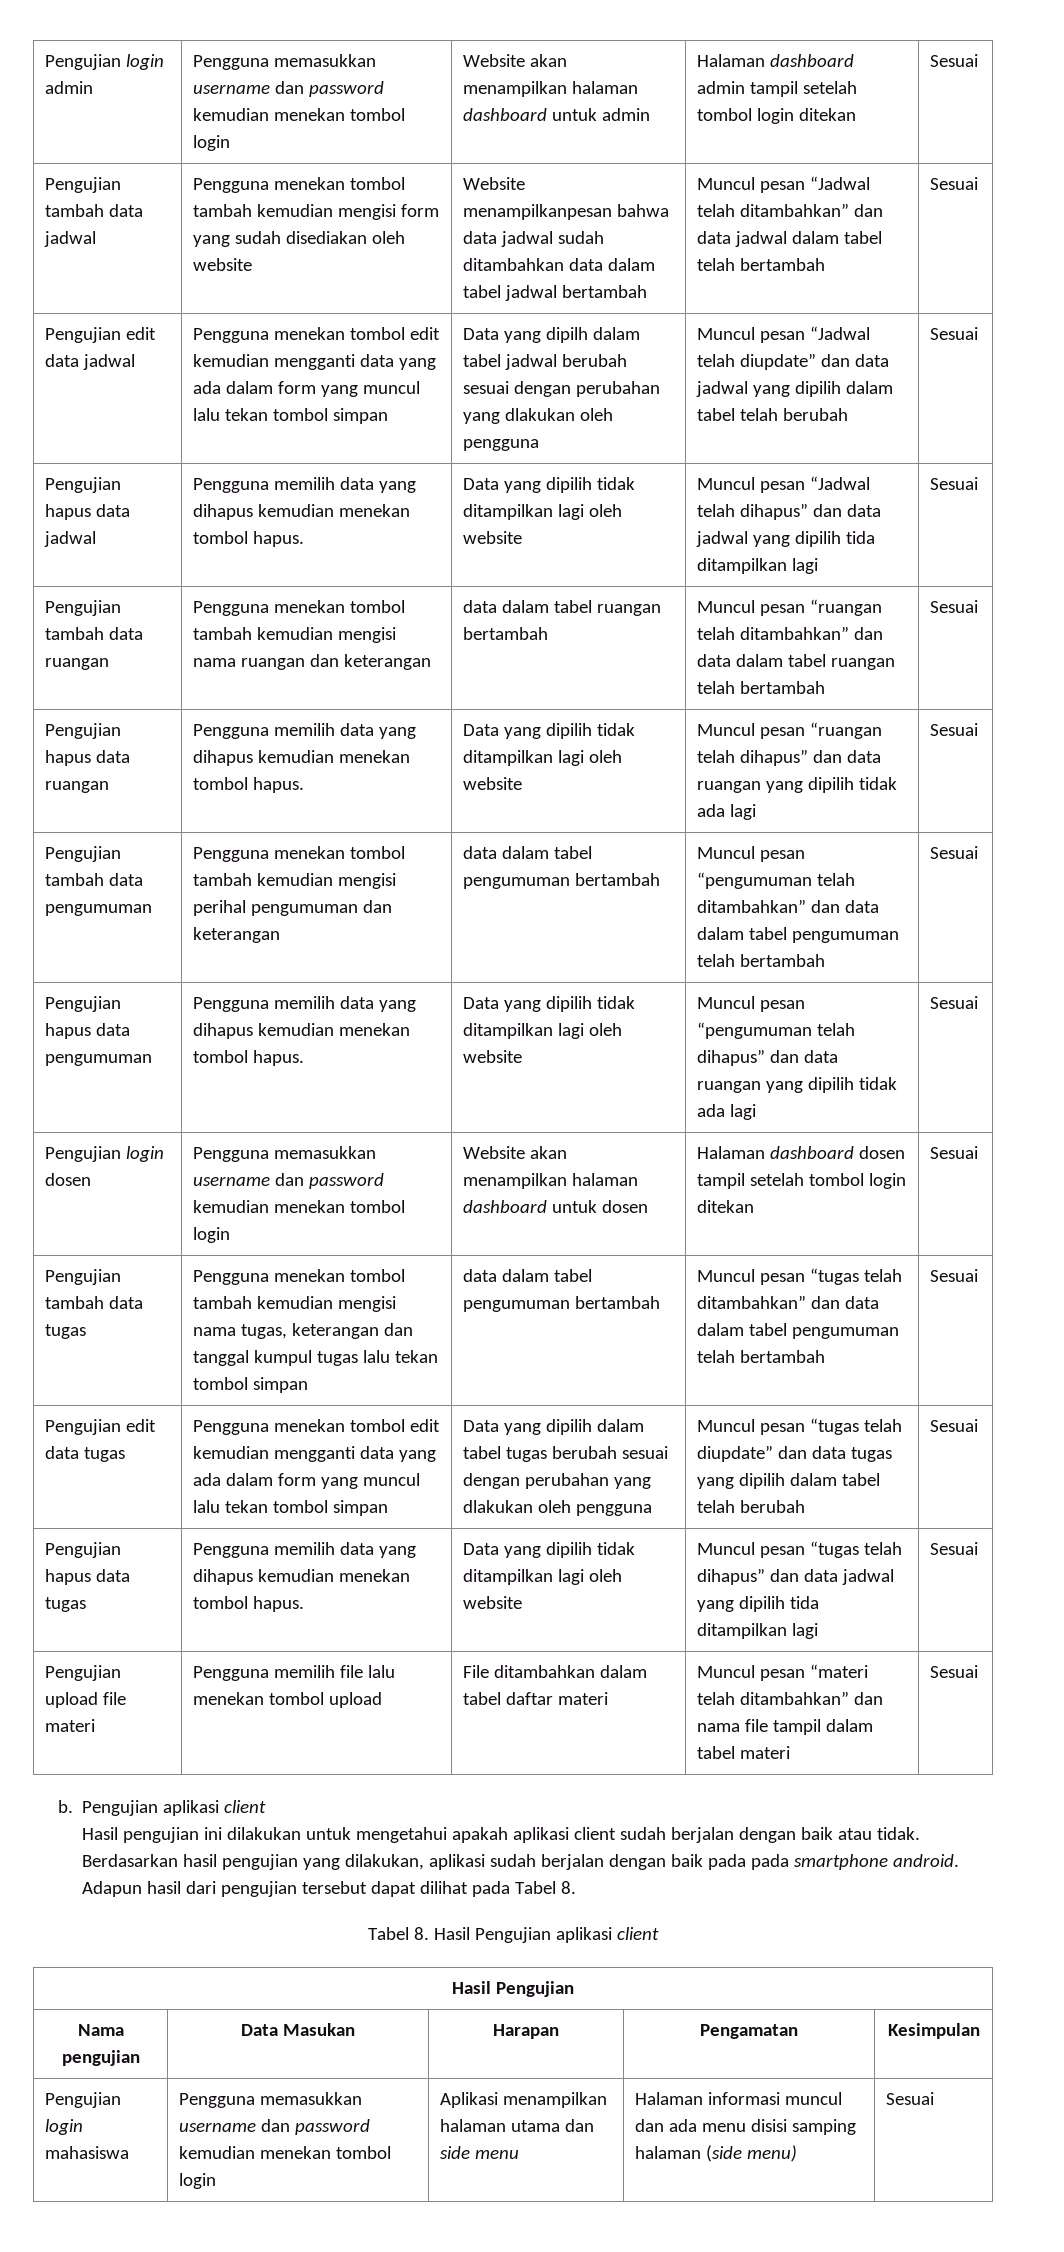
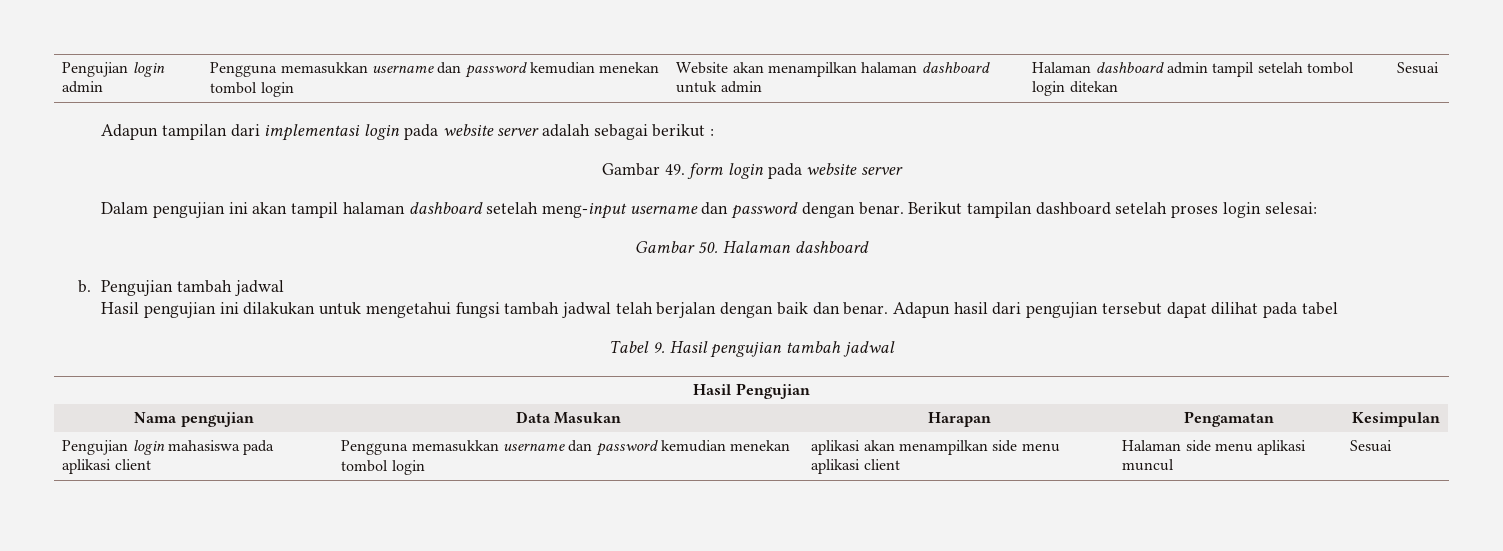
- Pengujian tambah data jadwal | Pengguna menekan tombol tambah kemudian mengisi form yang sudah disediakan oleh website | Website menampilkanpesan bahwa data jadwal sudah ditambahkan data dalam tabel jadwal bertambah | Muncul pesan “Jadwal telah ditambahkan” dan data jadwal dalam tabel telah bertambah | Sesuai
- Pengujian edit data jadwal | Pengguna menekan tombol edit kemudian mengganti data yang ada dalam form yang muncul lalu tekan tombol simpan | Data yang dipilh dalam tabel jadwal berubah sesuai dengan perubahan yang dlakukan oleh pengguna | Muncul pesan “Jadwal telah diupdate” dan data jadwal yang dipilih dalam tabel telah berubah | Sesuai
- Pengujian hapus data jadwal | Pengguna memilih data yang dihapus kemudian menekan tombol hapus. | Data yang dipilih tidak ditampilkan lagi oleh website | Muncul pesan “Jadwal telah dihapus” dan data jadwal yang dipilih tida ditampilkan lagi | Sesuai
- Pengujian tambah data ruangan | Pengguna menekan tombol tambah kemudian mengisi nama ruangan dan keterangan | data dalam tabel ruangan bertambah | Muncul pesan “ruangan telah ditambahkan” dan data dalam tabel ruangan telah bertambah | Sesuai
- Pengujian hapus data ruangan | Pengguna memilih data yang dihapus kemudian menekan tombol hapus. | Data yang dipilih tidak ditampilkan lagi oleh website | Muncul pesan “ruangan telah dihapus” dan data ruangan yang dipilih tidak ada lagi | Sesuai
- Pengujian tambah data pengumuman | Pengguna menekan tombol tambah kemudian mengisi perihal pengumuman dan keterangan | data dalam tabel pengumuman bertambah | Muncul pesan “pengumuman telah ditambahkan” dan data dalam tabel pengumuman telah bertambah | Sesuai
- Pengujian hapus data pengumuman | Pengguna memilih data yang dihapus kemudian menekan tombol hapus. | Data yang dipilih tidak ditampilkan lagi oleh website | Muncul pesan “pengumuman telah dihapus” dan data ruangan yang dipilih tidak ada lagi | Sesuai
- Pengujian login dosen | Pengguna memasukkan username dan password kemudian menekan tombol login | Website akan menampilkan halaman dashboard untuk dosen | Halaman dashboard dosen tampil setelah tombol login ditekan | Sesuai
- Pengujian tambah data tugas | Pengguna menekan tombol tambah kemudian mengisi nama tugas, keterangan dan tanggal kumpul tugas lalu tekan tombol simpan | data dalam tabel pengumuman bertambah | Muncul pesan “tugas telah ditambahkan” dan data dalam tabel pengumuman telah bertambah | Sesuai
- Pengujian edit data tugas | Pengguna menekan tombol edit kemudian mengganti data yang ada dalam form yang muncul lalu tekan tombol simpan | Data yang dipilih dalam tabel tugas berubah sesuai dengan perubahan yang dlakukan oleh pengguna | Muncul pesan “tugas telah diupdate” dan data tugas yang dipilih dalam tabel telah berubah | Sesuai
- Pengujian hapus data tugas | Pengguna memilih data yang dihapus kemudian menekan tombol hapus. | Data yang dipilih tidak ditampilkan lagi oleh website | Muncul pesan “tugas telah dihapus” dan data jadwal yang dipilih tida ditampilkan lagi | Sesuai
- Pengujian upload file materi | Pengguna memilih file lalu menekan tombol upload | File ditambahkan dalam tabel daftar materi | Muncul pesan “materi telah ditambahkan” dan nama file tampil dalam tabel materi | Sesuai
+ Adapun tampilan dari implementasi login pada website server adalah sebagai berikut :
+ Gambar 49. form login pada website server
+ Dalam pengujian ini akan tampil halaman dashboard setelah meng-input username dan password dengan benar. Berikut tampilan dashboard setelah proses login selesai:
+ Gambar 50. Halaman dashboard
- b. Pengujian aplikasi client
+ b. Pengujian tambah jadwal
- Hasil pengujian ini dilakukan untuk mengetahui apakah aplikasi client sudah berjalan dengan baik atau tidak. Berdasarkan hasil pengujian yang dilakukan, aplikasi sudah berjalan dengan baik pada pada smartphone android.
+ Hasil pengujian ini dilakukan untuk mengetahui fungsi tambah jadwal telah berjalan dengan baik dan benar.
- Adapun hasil dari pengujian tersebut dapat dilihat pada Tabel 8.
- Tabel 8. Hasil Pengujian aplikasi client
+ Adapun hasil dari pengujian tersebut dapat dilihat pada tabel
+ Tabel 9. Hasil pengujian tambah jadwal
- Pengujian login mahasiswa | Pengguna memasukkan username dan password kemudian menekan tombol login | Aplikasi menampilkan halaman utama dan side menu | Halaman informasi muncul dan ada menu disisi samping halaman (side menu) | Sesuai
+ Pengujian login mahasiswa pada aplikasi client | Pengguna memasukkan username dan password kemudian menekan tombol login | aplikasi akan menampilkan side menu aplikasi client | Halaman side menu aplikasi muncul | Sesuai

